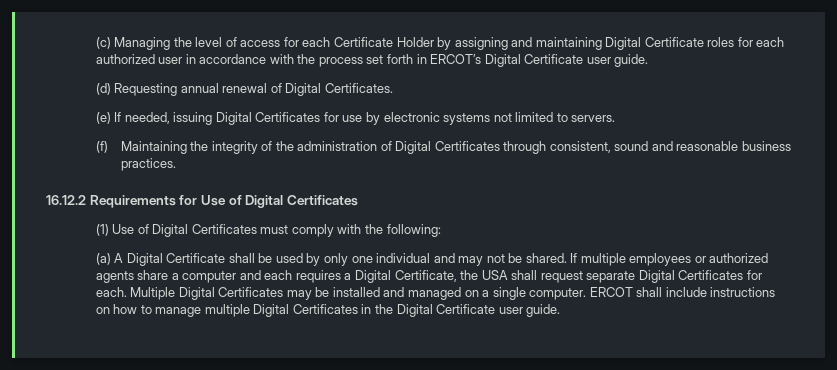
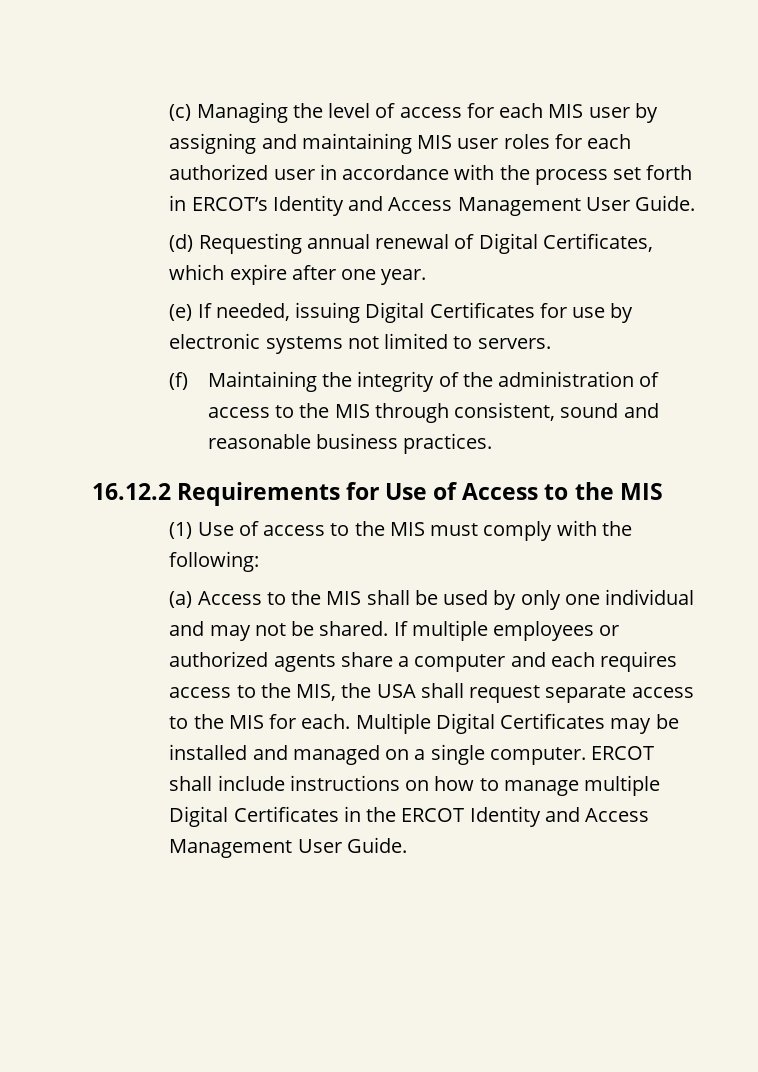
- (c) Managing the level of access for each Certificate Holder by assigning and maintaining Digital Certificate roles for each authorized user in accordance with the process set forth in ERCOT’s Digital Certificate user guide.
+ (c) Managing the level of access for each MIS user by assigning and maintaining MIS user roles for each authorized user in accordance with the process set forth in ERCOT’s Identity and Access Management User Guide.
- (d) Requesting annual renewal of Digital Certificates.
+ (d) Requesting annual renewal of Digital Certificates, which expire after one year.
- (f) Maintaining the integrity of the administration of Digital Certificates through consistent, sound and reasonable business practices.
+ (f) Maintaining the integrity of the administration of access to the MIS through consistent, sound and reasonable business practices.
- 16.12.2 Requirements for Use of Digital Certificates
+ 16.12.2 Requirements for Use of Access to the MIS
- (1) Use of Digital Certificates must comply with the following:
+ (1) Use of access to the MIS must comply with the following:
- (a) A Digital Certificate shall be used by only one individual and may not be shared.
+ (a) Access to the MIS shall be used by only one individual and may not be shared.
- If multiple employees or authorized agents share a computer and each requires a Digital Certificate, the USA shall request separate Digital Certificates for each.
+ If multiple employees or authorized agents share a computer and each requires access to the MIS, the USA shall request separate access to the MIS for each.
- ERCOT shall include instructions on how to manage multiple Digital Certificates in the Digital Certificate user guide.
+ ERCOT shall include instructions on how to manage multiple Digital Certificates in the ERCOT Identity and Access Management User Guide.

